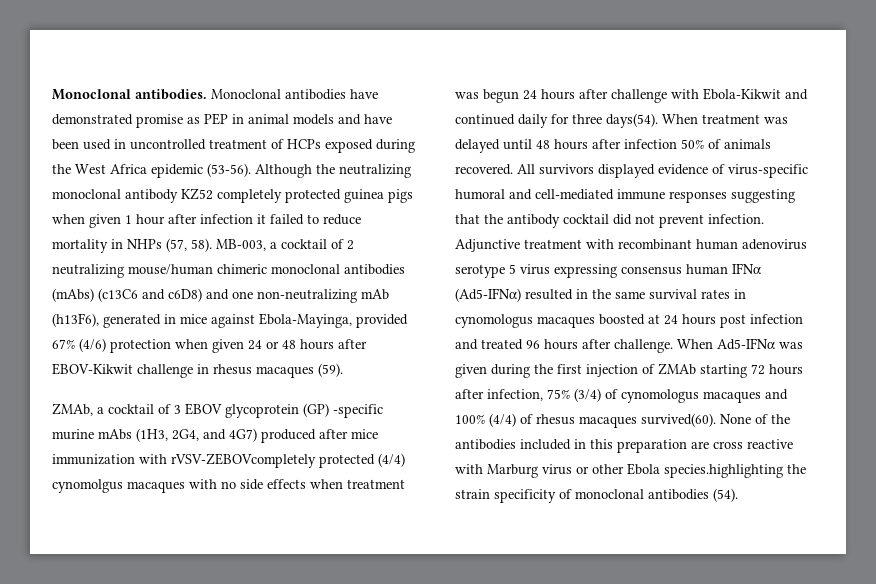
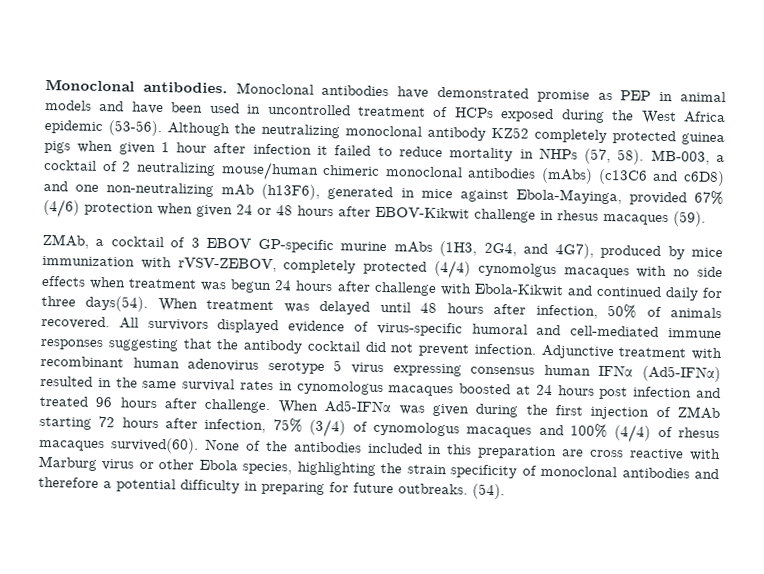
- ZMAb, a cocktail of 3 EBOV glycoprotein (GP) -specific murine mAbs (1H3, 2G4, and 4G7) produced after mice immunization with rVSV-ZEBOVcompletely protected (4/4) cynomolgus macaques with no side effects when treatment was begun 24 hours after challenge with Ebola-Kikwit and continued daily for three days(54).
+ ZMAb, a cocktail of 3 EBOV GP-specific murine mAbs (1H3, 2G4, and 4G7), produced by mice immunization with rVSV-ZEBOV, completely protected (4/4) cynomolgus macaques with no side effects when treatment was begun 24 hours after challenge with Ebola-Kikwit and continued daily for three days(54).
- When treatment was delayed until 48 hours after infection 50% of animals recovered.
+ When treatment was delayed until 48 hours after infection, 50% of animals recovered.
- None of the antibodies included in this preparation are cross reactive with Marburg virus or other Ebola species.highlighting the strain specificity of monoclonal antibodies (54).
+ None of the antibodies included in this preparation are cross reactive with Marburg virus or other Ebola species, highlighting the strain specificity of monoclonal antibodies and therefore a potential difficulty in preparing for future outbreaks. (54).

